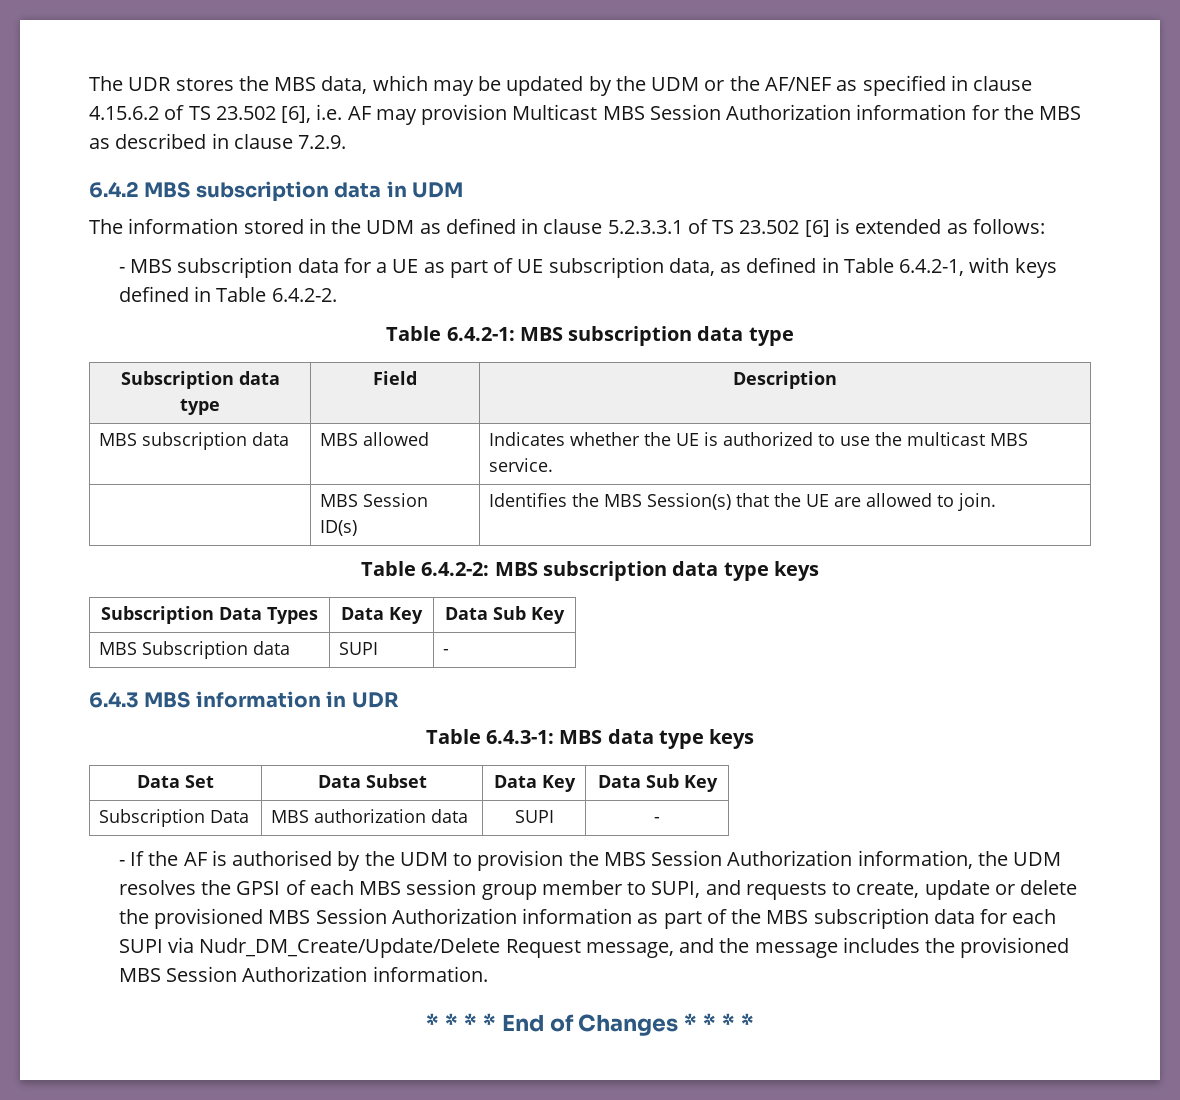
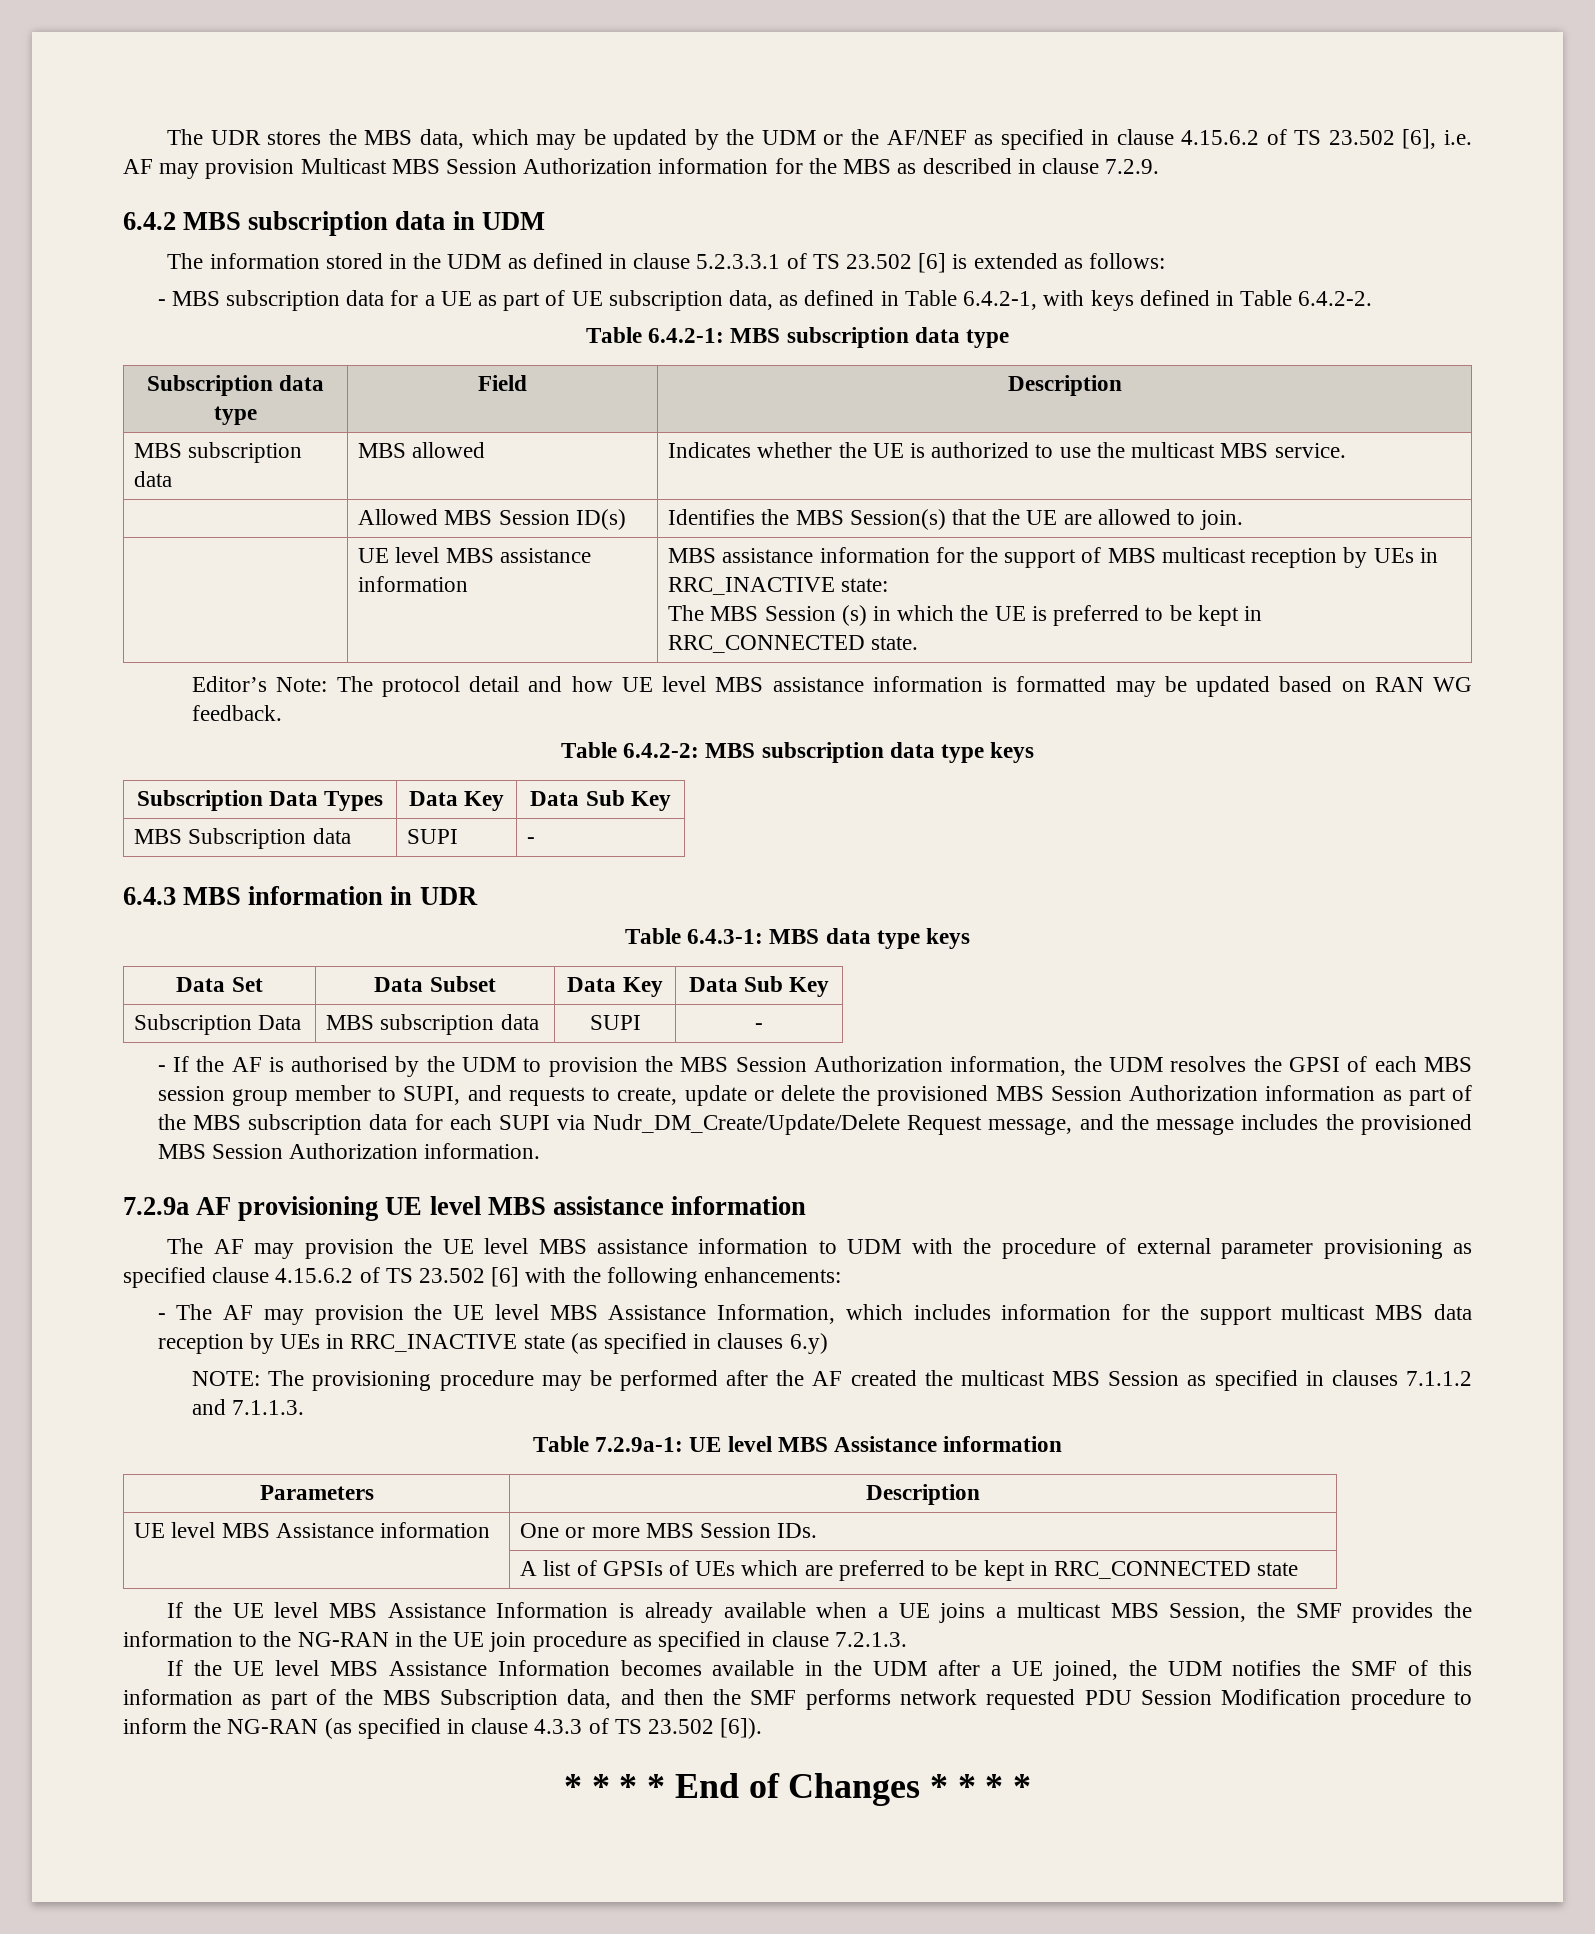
- | MBS Session ID(s) | Identifies the MBS Session(s) that the UE are allowed to join.
+ | Allowed MBS Session ID(s) | Identifies the MBS Session(s) that the UE are allowed to join.
+ | UE level MBS assistance information | MBS assistance information for the support of MBS multicast reception by UEs in RRC_INACTIVE state:
+ The MBS Session (s) in which the UE is preferred to be kept in RRC_CONNECTED state.
+ Editor’s Note: The protocol detail and how UE level MBS assistance information is formatted may be updated based on RAN WG feedback.
- Subscription Data | MBS authorization data | SUPI | -
+ Subscription Data | MBS subscription data | SUPI | -
+ 7.2.9a AF provisioning UE level MBS assistance information
+ The AF may provision the UE level MBS assistance information to UDM with the procedure of external parameter provisioning as specified clause 4.15.6.2 of TS 23.502 [6] with the following enhancements:
+ - The AF may provision the UE level MBS Assistance Information, which includes information for the support multicast MBS data reception by UEs in RRC_INACTIVE state (as specified in clauses 6.y)
+ NOTE: The provisioning procedure may be performed after the AF created the multicast MBS Session as specified in clauses 7.1.1.2 and 7.1.1.3.
+ Table 7.2.9a-1: UE level MBS Assistance information
+ Parameters | Description
+ UE level MBS Assistance information | One or more MBS Session IDs.
+ | A list of GPSIs of UEs which are preferred to be kept in RRC_CONNECTED state
+ If the UE level MBS Assistance Information is already available when a UE joins a multicast MBS Session, the SMF provides the information to the NG-RAN in the UE join procedure as specified in clause 7.2.1.3.
+ If the UE level MBS Assistance Information becomes available in the UDM after a UE joined, the UDM notifies the SMF of this information as part of the MBS Subscription data, and then the SMF performs network requested PDU Session Modification procedure to inform the NG-RAN (as specified in clause 4.3.3 of TS 23.502 [6]).

